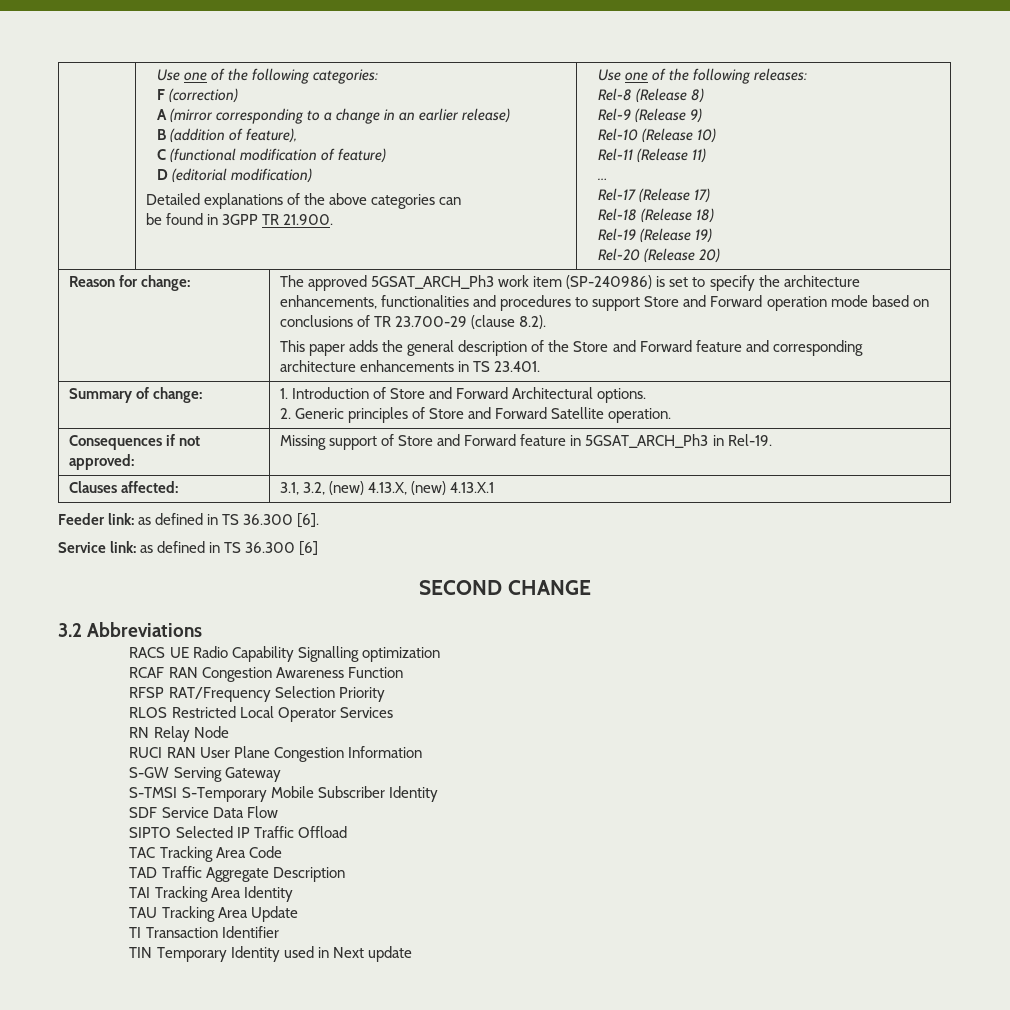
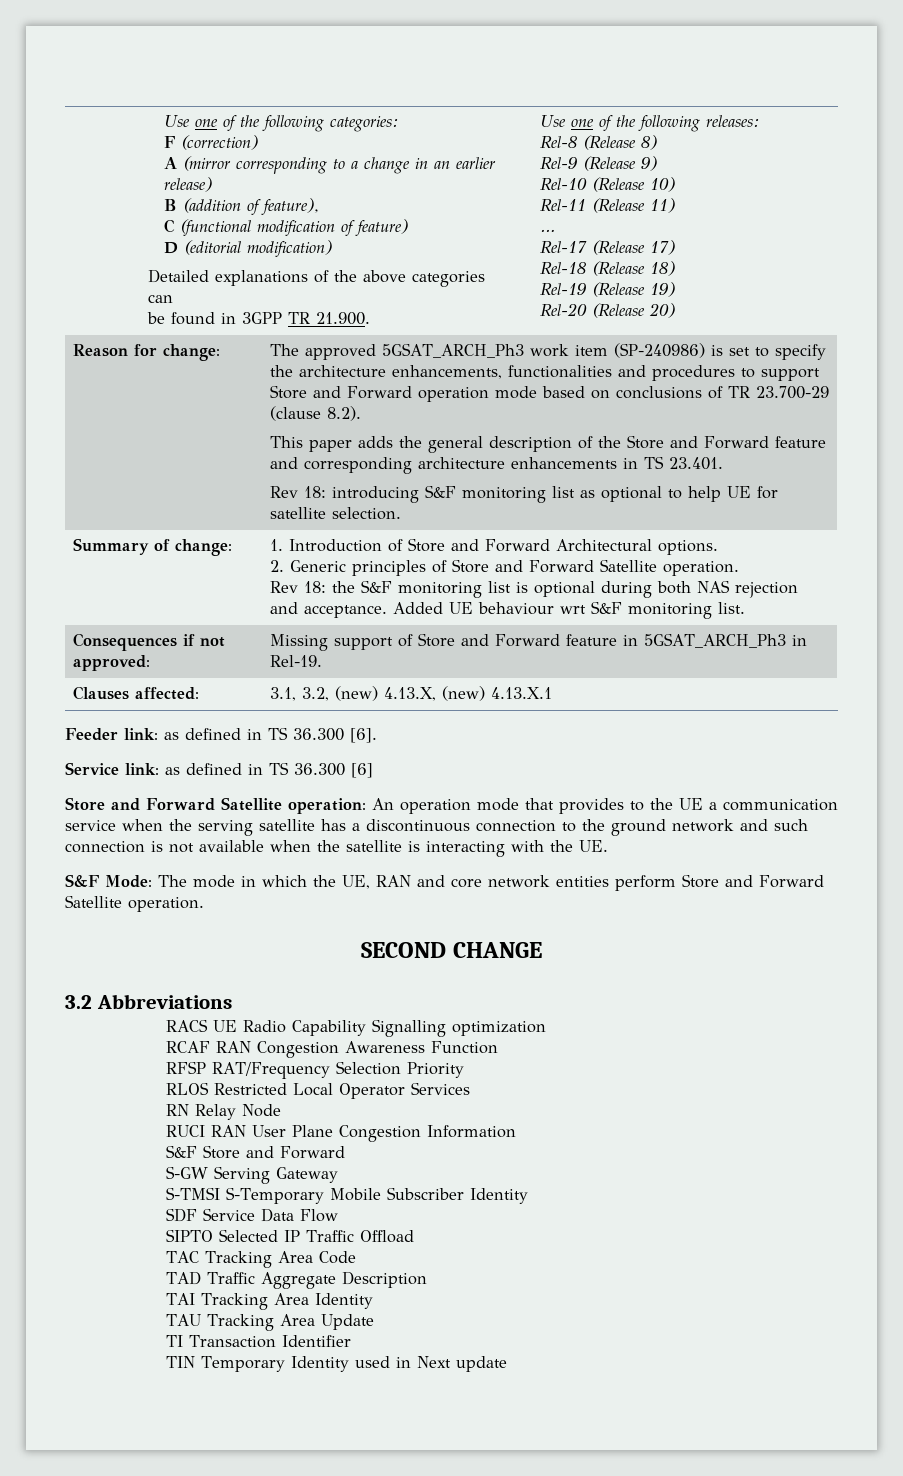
+ Rev 18: introducing S&F monitoring list as optional to help UE for satellite selection.
+ Rev 18: the S&F monitoring list is optional during both NAS rejection and acceptance. Added UE behaviour wrt S&F monitoring list.
+ Store and Forward Satellite operation: An operation mode that provides to the UE a communication service when the serving satellite has a discontinuous connection to the ground network and such connection is not available when the satellite is interacting with the UE.
+ S&F Mode: The mode in which the UE, RAN and core network entities perform Store and Forward Satellite operation.
+ S&F Store and Forward

